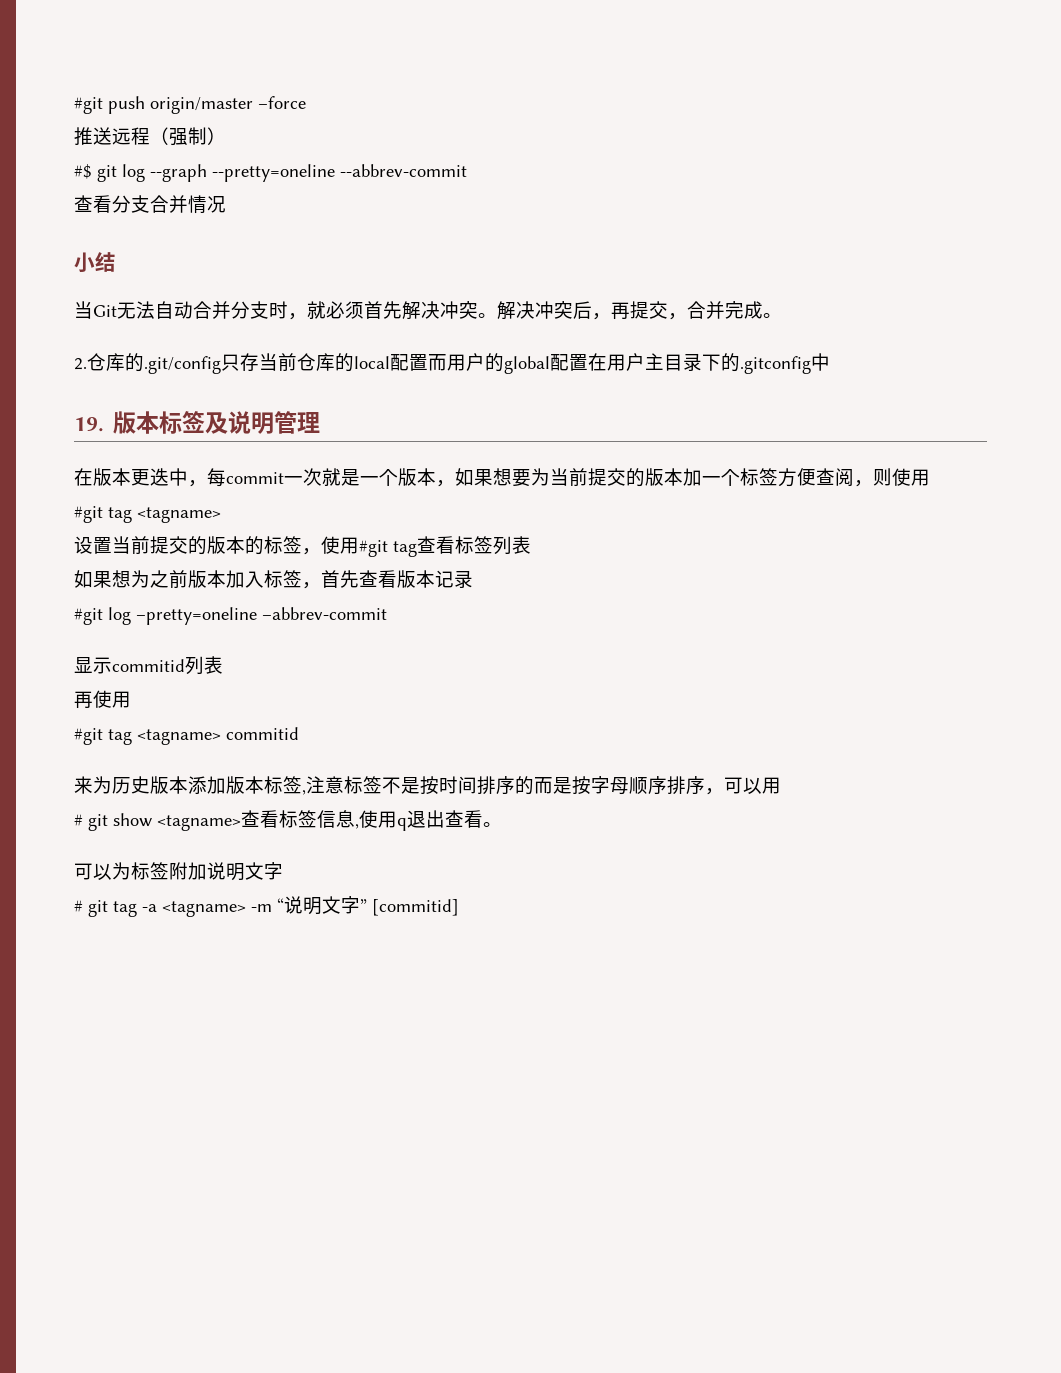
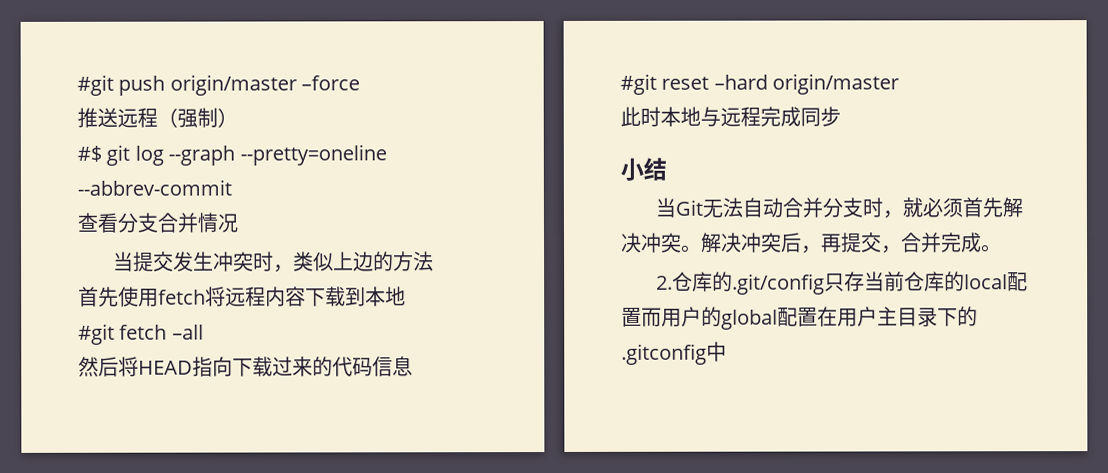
+ 当提交发生冲突时，类似上边的方法
+ 首先使用fetch将远程内容下载到本地
+ #git fetch –all
+ 然后将HEAD指向下载过来的代码信息
+ #git reset –hard origin/master
+ 此时本地与远程完成同步
- 19.版本标签及说明管理
- 在版本更迭中，每commit一次就是一个版本，如果想要为当前提交的版本加一个标签方便查阅，则使用
- #git tag <tagname>
- 设置当前提交的版本的标签，使用#git tag查看标签列表
- 如果想为之前版本加入标签，首先查看版本记录
- #git log –pretty=oneline –abbrev-commit
- 显示commitid列表
- 再使用
- #git tag <tagname> commitid
- 来为历史版本添加版本标签,注意标签不是按时间排序的而是按字母顺序排序，可以用
- # git show <tagname>查看标签信息,使用q退出查看。
- 可以为标签附加说明文字
- # git tag -a <tagname> -m “说明文字” [commitid]

